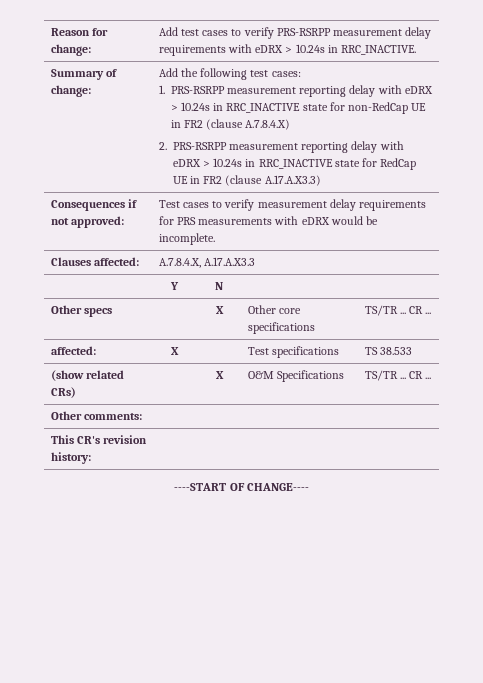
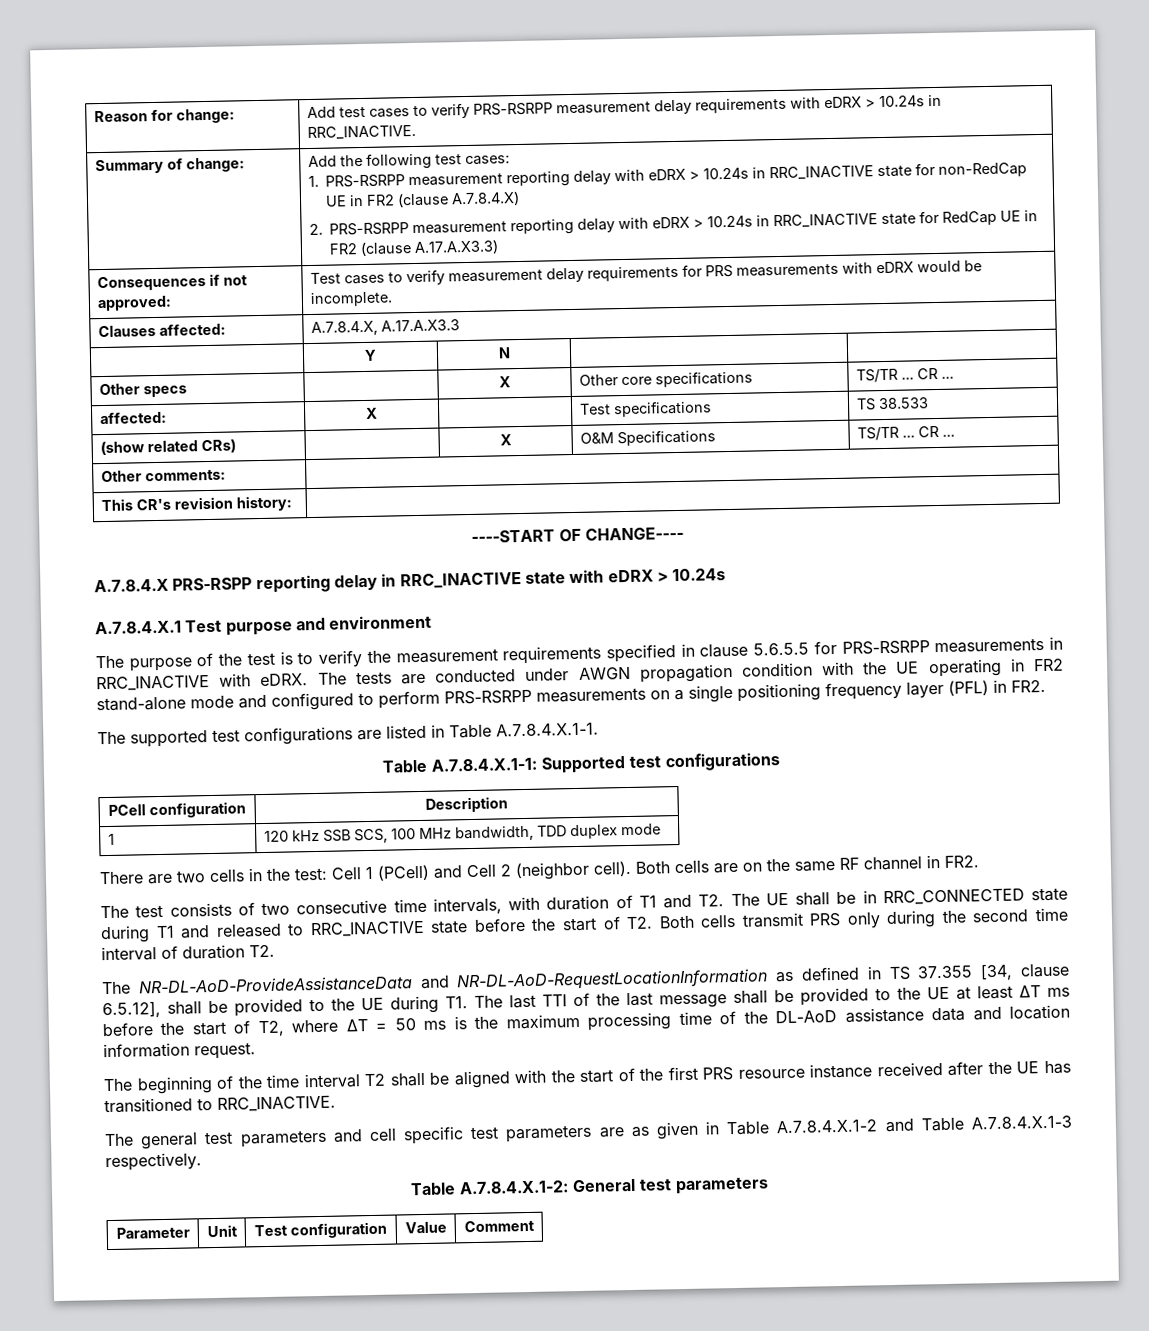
+ A.7.8.4.X PRS-RSPP reporting delay in RRC_INACTIVE state with eDRX > 10.24s
+ A.7.8.4.X.1 Test purpose and environment
+ The purpose of the test is to verify the measurement requirements specified in clause 5.6.5.5 for PRS-RSRPP measurements in RRC_INACTIVE with eDRX. The tests are conducted under AWGN propagation condition with the UE operating in FR2 stand-alone mode and configured to perform PRS-RSRPP measurements on a single positioning frequency layer (PFL) in FR2.
+ The supported test configurations are listed in Table A.7.8.4.X.1-1.
+ Table A.7.8.4.X.1-1: Supported test configurations
+ PCell configuration | Description
+ 1 | 120 kHz SSB SCS, 100 MHz bandwidth, TDD duplex mode
+ There are two cells in the test: Cell 1 (PCell) and Cell 2 (neighbor cell). Both cells are on the same RF channel in FR2.
+ The test consists of two consecutive time intervals, with duration of T1 and T2. The UE shall be in RRC_CONNECTED state during T1 and released to RRC_INACTIVE state before the start of T2. Both cells transmit PRS only during the second time interval of duration T2.
+ The NR-DL-AoD-ProvideAssistanceData and NR-DL-AoD-RequestLocationInformation as defined in TS 37.355 [34, clause 6.5.12], shall be provided to the UE during T1. The last TTI of the last message shall be provided to the UE at least ΔT ms before the start of T2, where ΔT = 50 ms is the maximum processing time of the DL-AoD assistance data and location information request.
+ The beginning of the time interval T2 shall be aligned with the start of the first PRS resource instance received after the UE has transitioned to RRC_INACTIVE.
+ The general test parameters and cell specific test parameters are as given in Table A.7.8.4.X.1-2 and Table A.7.8.4.X.1-3 respectively.
+ Table A.7.8.4.X.1-2: General test parameters
+ Parameter | Unit | Test configuration | Value | Comment

